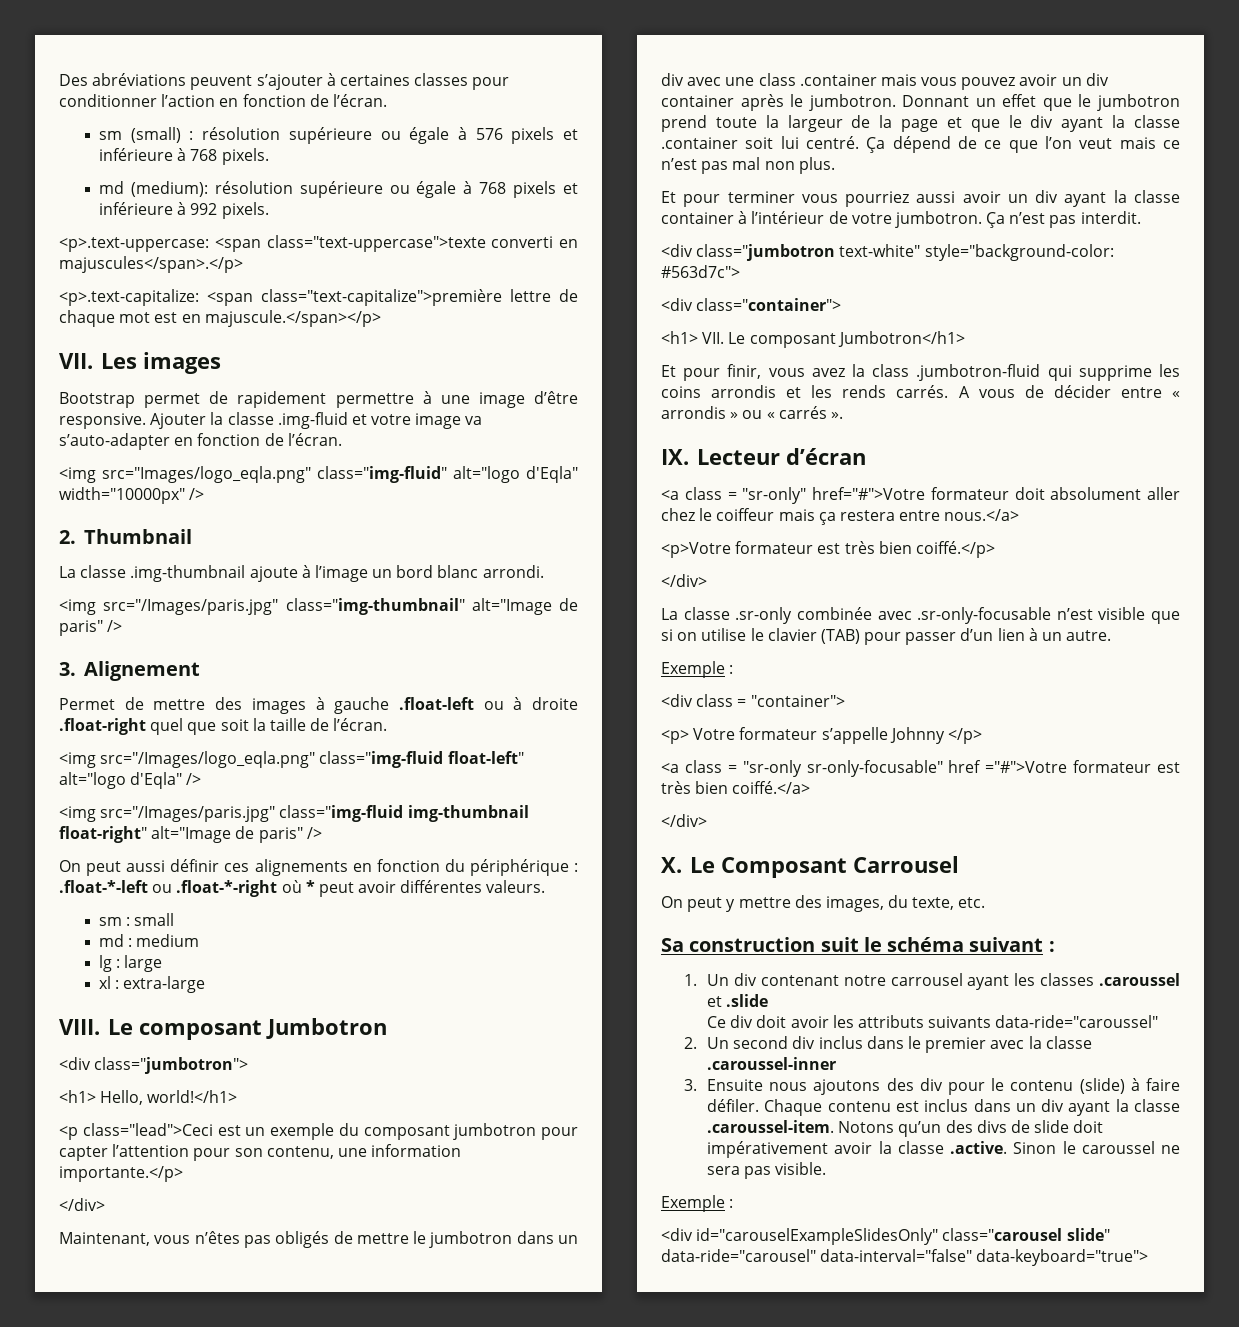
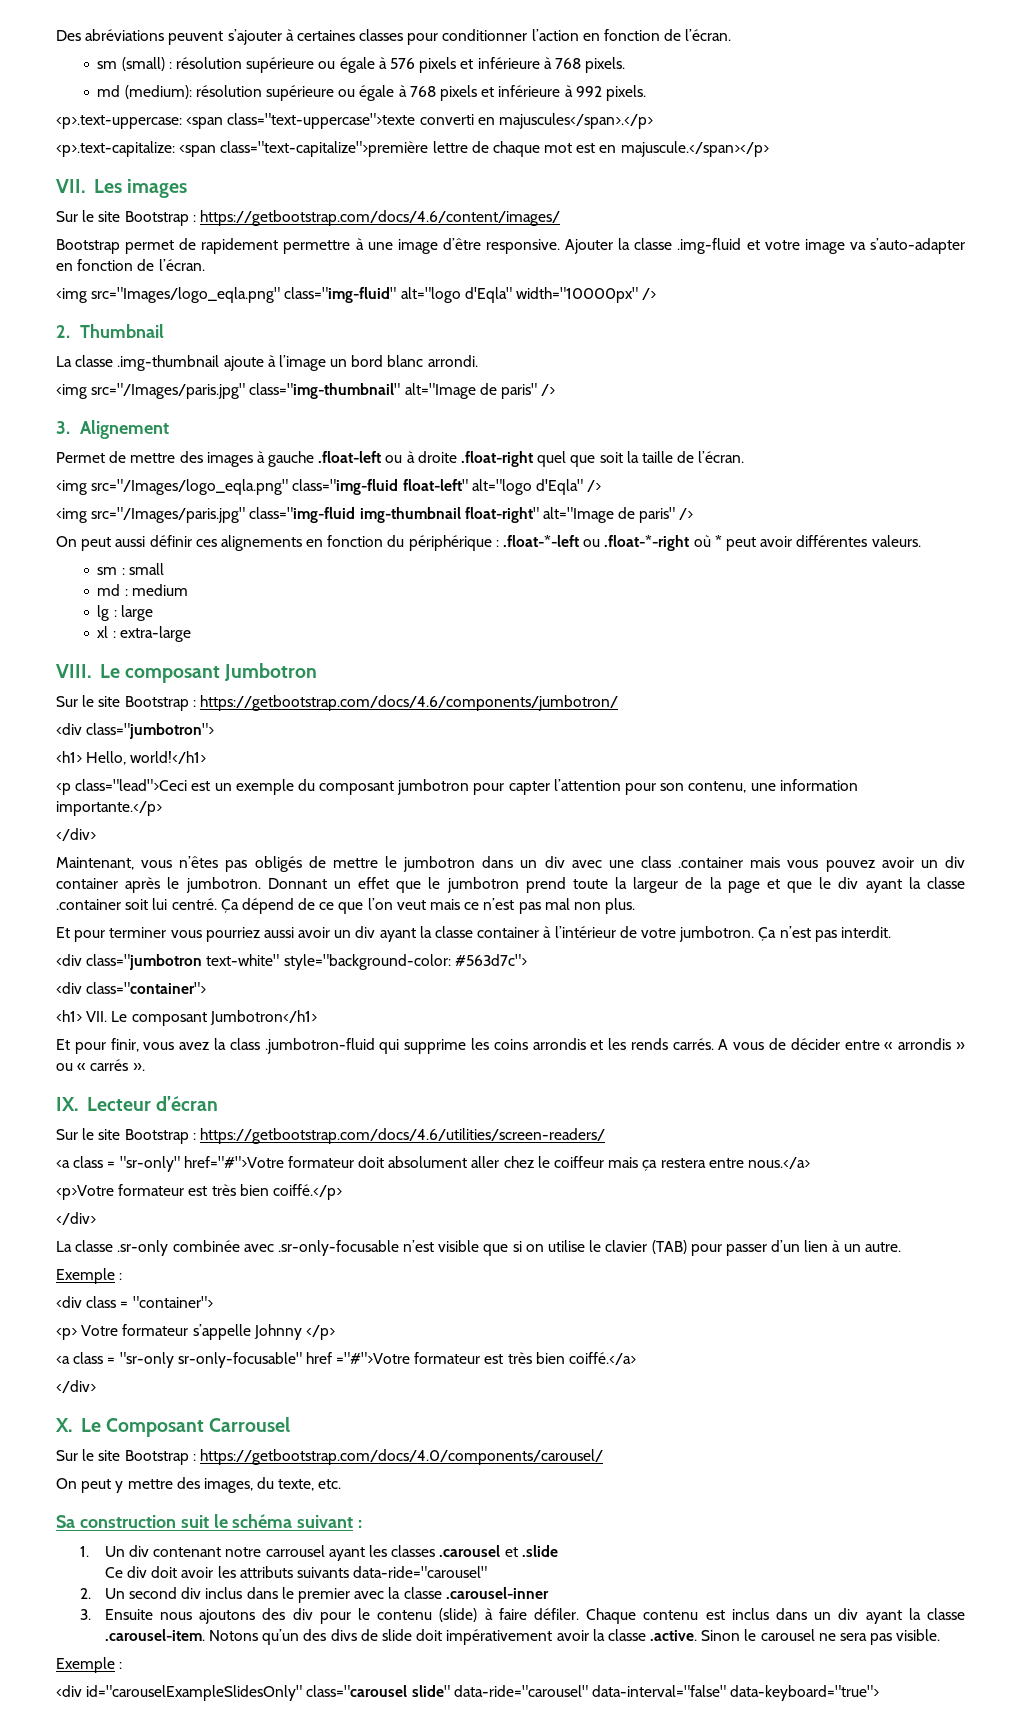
+ Sur le site Bootstrap : https://getbootstrap.com/docs/4.6/content/images/
+ Sur le site Bootstrap : https://getbootstrap.com/docs/4.6/components/jumbotron/
+ Sur le site Bootstrap : https://getbootstrap.com/docs/4.6/utilities/screen-readers/
+ Sur le site Bootstrap : https://getbootstrap.com/docs/4.0/components/carousel/
- 1. Un div contenant notre carrousel ayant les classes .caroussel et .slide
+ 1. Un div contenant notre carrousel ayant les classes .carousel et .slide
- Ce div doit avoir les attributs suivants data-ride="caroussel"
+ Ce div doit avoir les attributs suivants data-ride="carousel"
- 2. Un second div inclus dans le premier avec la classe .caroussel-inner
+ 2. Un second div inclus dans le premier avec la classe .carousel-inner
- Chaque contenu est inclus dans un div ayant la classe .caroussel-item. Notons qu’un des divs de slide doit impérativement avoir la classe .active. Sinon le caroussel ne sera pas visible.
+ Chaque contenu est inclus dans un div ayant la classe .carousel-item. Notons qu’un des divs de slide doit impérativement avoir la classe .active. Sinon le carousel ne sera pas visible.

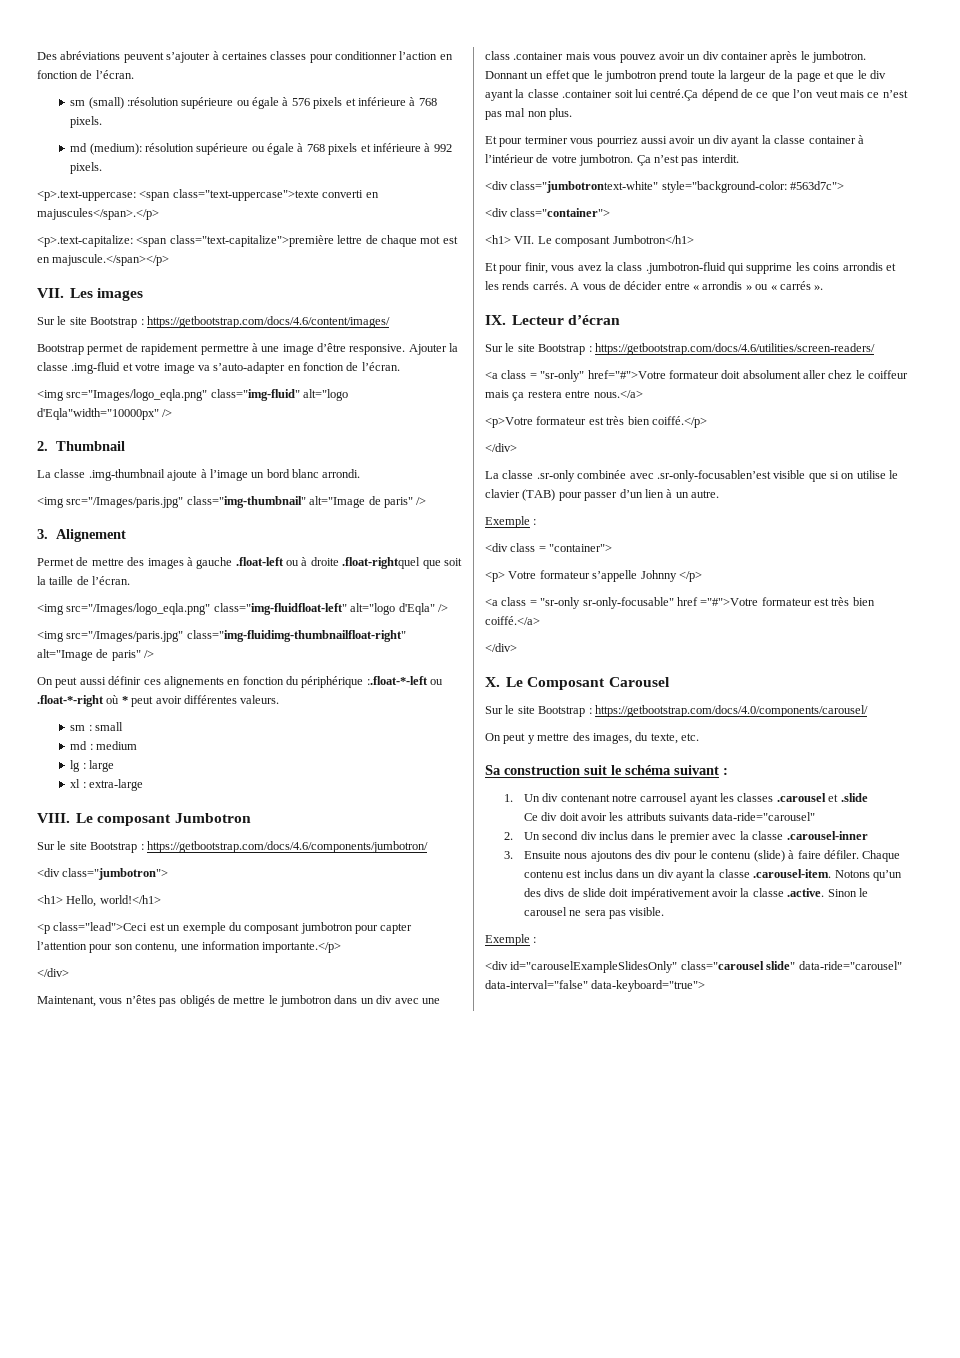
- sm (small) : résolution supérieure ou égale à 576 pixels et inférieure à 768 pixels.
+ sm (small) :résolution supérieure ou égale à 576 pixels et inférieure à 768 pixels.
- <img src="Images/logo_eqla.png" class="img-fluid" alt="logo d'Eqla" width="10000px" />
+ <img src="Images/logo_eqla.png" class="img-fluid" alt="logo d'Eqla"width="10000px" />
- Permet de mettre des images à gauche .float-left ou à droite .float-right quel que soit la taille de l’écran.
+ Permet de mettre des images à gauche .float-left ou à droite .float-rightquel que soit la taille de l’écran.
- <img src="/Images/logo_eqla.png" class="img-fluid float-left" alt="logo d'Eqla" />
+ <img src="/Images/logo_eqla.png" class="img-fluidfloat-left" alt="logo d'Eqla" />
- <img src="/Images/paris.jpg" class="img-fluid img-thumbnail float-right" alt="Image de paris" />
+ <img src="/Images/paris.jpg" class="img-fluidimg-thumbnailfloat-right" alt="Image de paris" />
- On peut aussi définir ces alignements en fonction du périphérique : .float-*-left ou .float-*-right où * peut avoir différentes valeurs.
+ On peut aussi définir ces alignements en fonction du périphérique :.float-*-left ou .float-*-right où * peut avoir différentes valeurs.
- Donnant un effet que le jumbotron prend toute la largeur de la page et que le div ayant la classe .container soit lui centré. Ça dépend de ce que l’on veut mais ce n’est pas mal non plus.
+ Donnant un effet que le jumbotron prend toute la largeur de la page et que le div ayant la classe .container soit lui centré.Ça dépend de ce que l’on veut mais ce n’est pas mal non plus.
- <div class="jumbotron text-white" style="background-color: #563d7c">
+ <div class="jumbotrontext-white" style="background-color: #563d7c">
- La classe .sr-only combinée avec .sr-only-focusable n’est visible que si on utilise le clavier (TAB) pour passer d’un lien à un autre.
+ La classe .sr-only combinée avec .sr-only-focusablen’est visible que si on utilise le clavier (TAB) pour passer d’un lien à un autre.
- X. Le Composant Carrousel
+ X. Le Composant Carousel

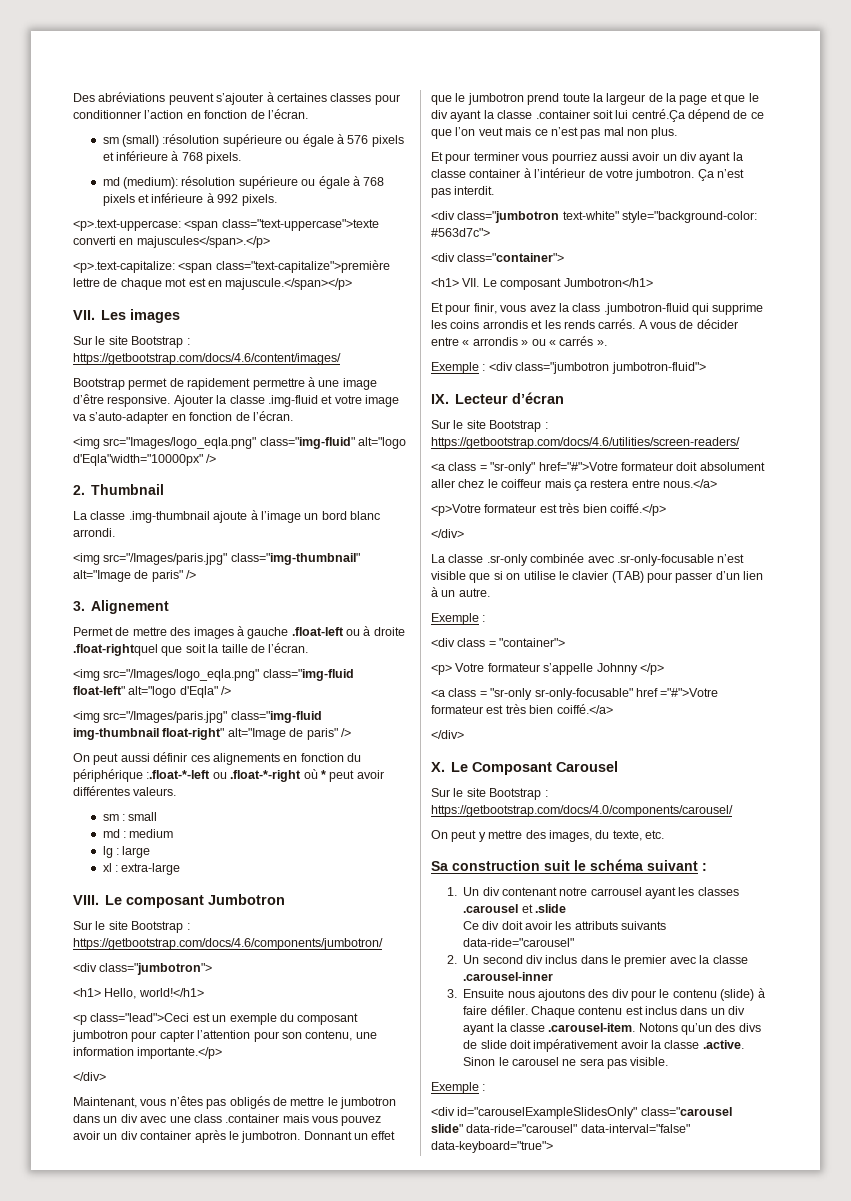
- <img src="/Images/logo_eqla.png" class="img-fluidfloat-left" alt="logo d'Eqla" />
+ <img src="/Images/logo_eqla.png" class="img-fluid float-left" alt="logo d'Eqla" />
- <img src="/Images/paris.jpg" class="img-fluidimg-thumbnailfloat-right" alt="Image de paris" />
+ <img src="/Images/paris.jpg" class="img-fluid img-thumbnail float-right" alt="Image de paris" />
- <div class="jumbotrontext-white" style="background-color: #563d7c">
+ <div class="jumbotron text-white" style="background-color: #563d7c">
+ Exemple : <div class="jumbotron jumbotron-fluid">
- La classe .sr-only combinée avec .sr-only-focusablen’est visible que si on utilise le clavier (TAB) pour passer d’un lien à un autre.
+ La classe .sr-only combinée avec .sr-only-focusable n’est visible que si on utilise le clavier (TAB) pour passer d’un lien à un autre.

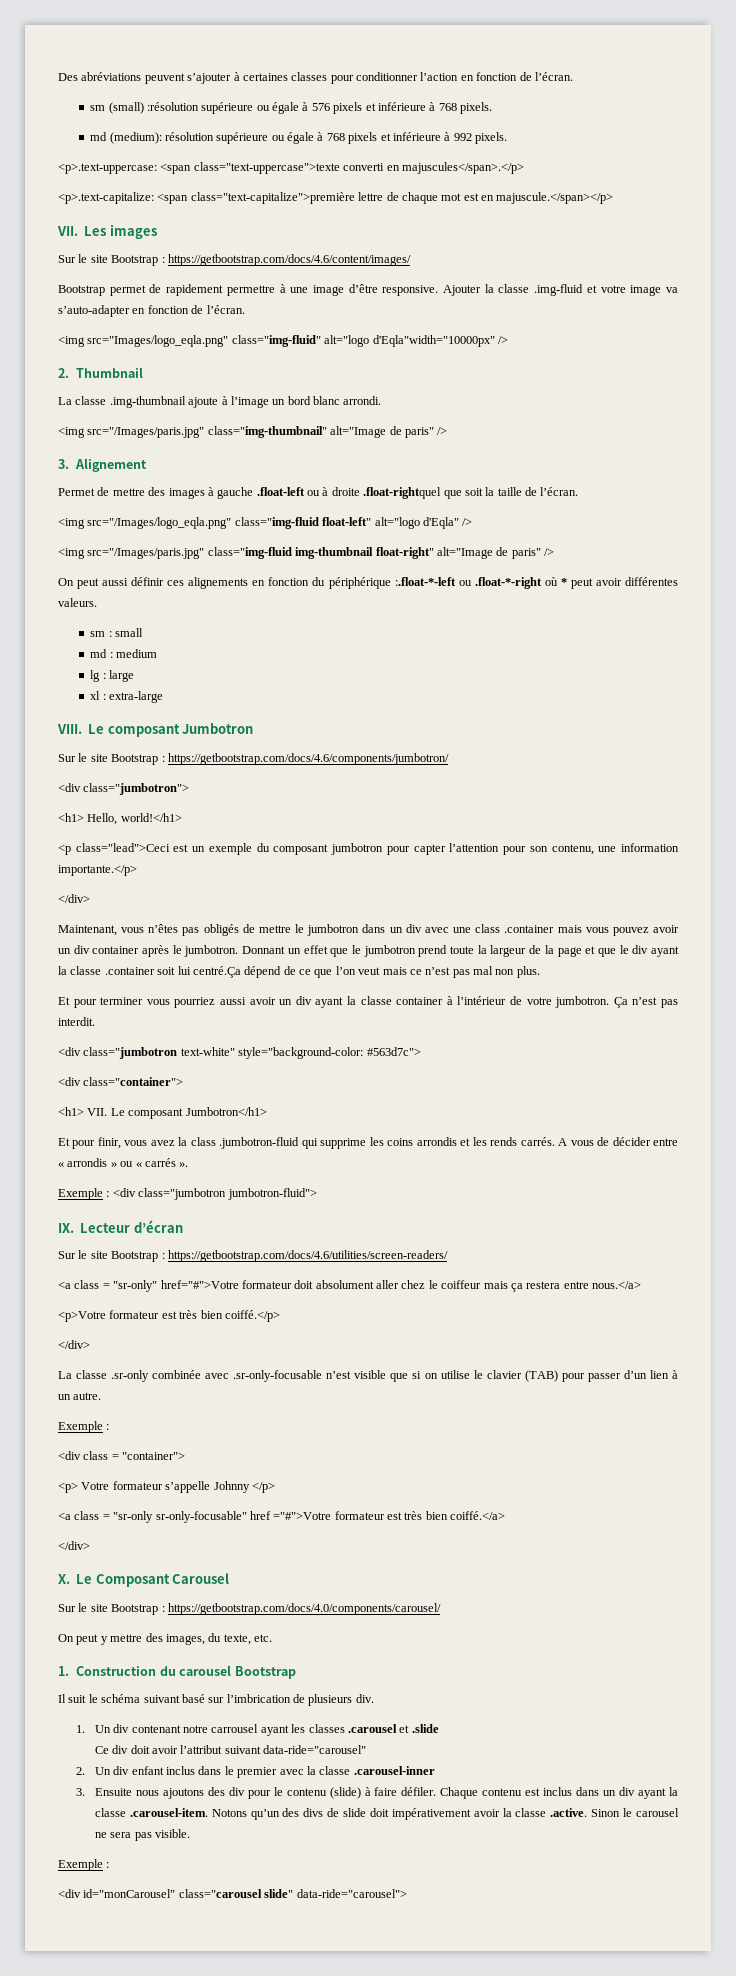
- Sa construction suit le schéma suivant :
+ 1. Construction du carousel Bootstrap
+ Il suit le schéma suivant basé sur l’imbrication de plusieurs div.
- Ce div doit avoir les attributs suivants data-ride="carousel"
+ Ce div doit avoir l’attribut suivant data-ride="carousel"
- 2. Un second div inclus dans le premier avec la classe .carousel-inner
+ 2. Un div enfant inclus dans le premier avec la classe .carousel-inner
- <div id="carouselExampleSlidesOnly" class="carousel slide" data-ride="carousel" data-interval="false" data-keyboard="true">
+ <div id="monCarousel" class="carousel slide" data-ride="carousel">

